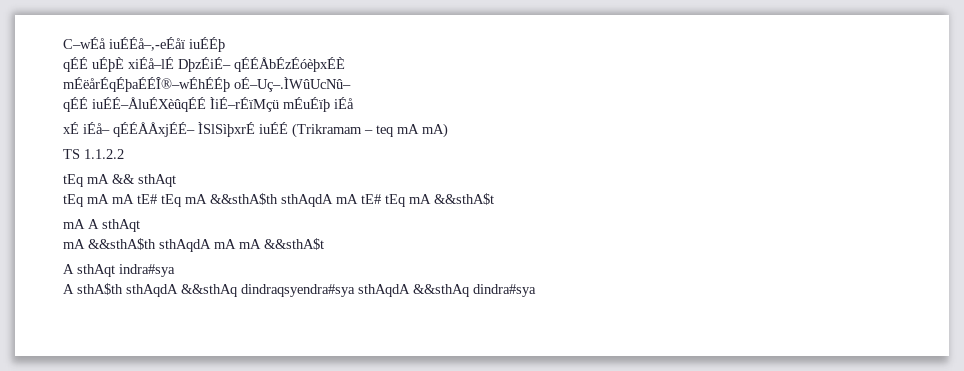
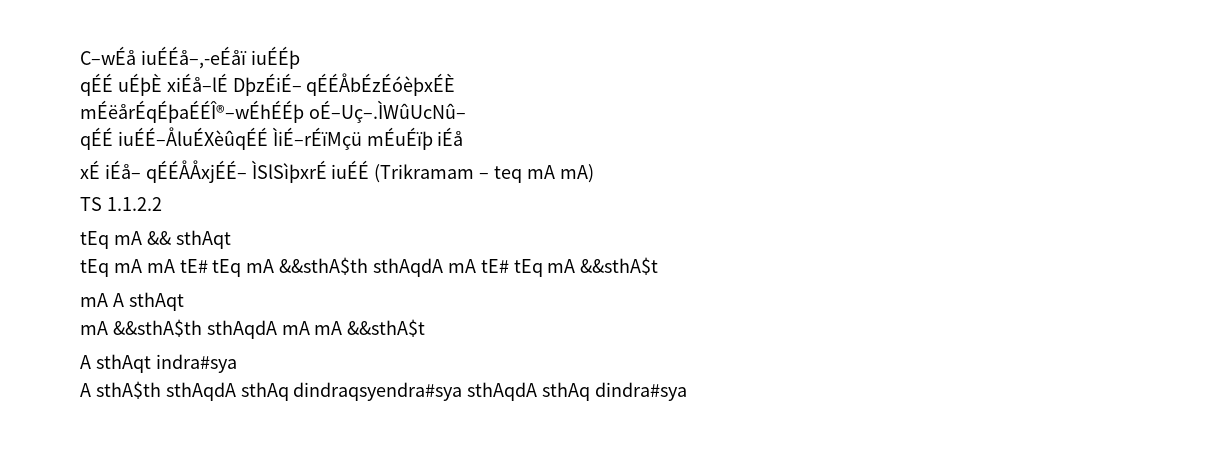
- A sthA$th sthAqdA &&sthAq dindraqsyendra#sya sthAqdA &&sthAq dindra#sya
+ A sthA$th sthAqdA sthAq dindraqsyendra#sya sthAqdA sthAq dindra#sya

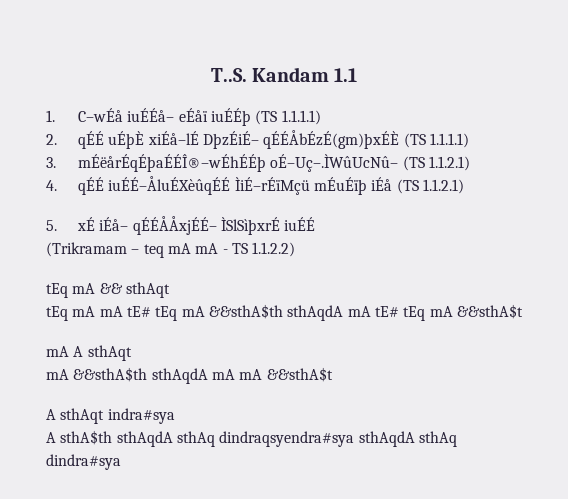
- C–wÉå iuÉÉå–,-eÉåï iuÉÉþ
- qÉÉ uÉþÈ xiÉå–lÉ DþzÉiÉ– qÉÉÅbÉzÉóèþxÉÈ
- mÉëårÉqÉþaÉÉÎ®–wÉhÉÉþ oÉ–Uç–.ÌWûUcNû–
- qÉÉ iuÉÉ–ÅluÉXèûqÉÉ ÌiÉ–rÉïMçü mÉuÉïþ iÉå
- xÉ iÉå– qÉÉÅÅxjÉÉ– ÌSlSìþxrÉ iuÉÉ (Trikramam – teq mA mA)
- TS 1.1.2.2
+ T..S. Kandam 1.1
+ 1. C–wÉå iuÉÉå– eÉåï iuÉÉþ (TS 1.1.1.1)
+ 2. qÉÉ uÉþÈ xiÉå–lÉ DþzÉiÉ– qÉÉÅbÉzÉ(gm)þxÉÈ (TS 1.1.1.1)
+ 3. mÉëårÉqÉþaÉÉÎ®–wÉhÉÉþ oÉ–Uç–.ÌWûUcNû– (TS 1.1.2.1)
+ 4. qÉÉ iuÉÉ–ÅluÉXèûqÉÉ ÌiÉ–rÉïMçü mÉuÉïþ iÉå (TS 1.1.2.1)
+ 5. xÉ iÉå– qÉÉÅÅxjÉÉ– ÌSlSìþxrÉ iuÉÉ
+ (Trikramam – teq mA mA - TS 1.1.2.2)

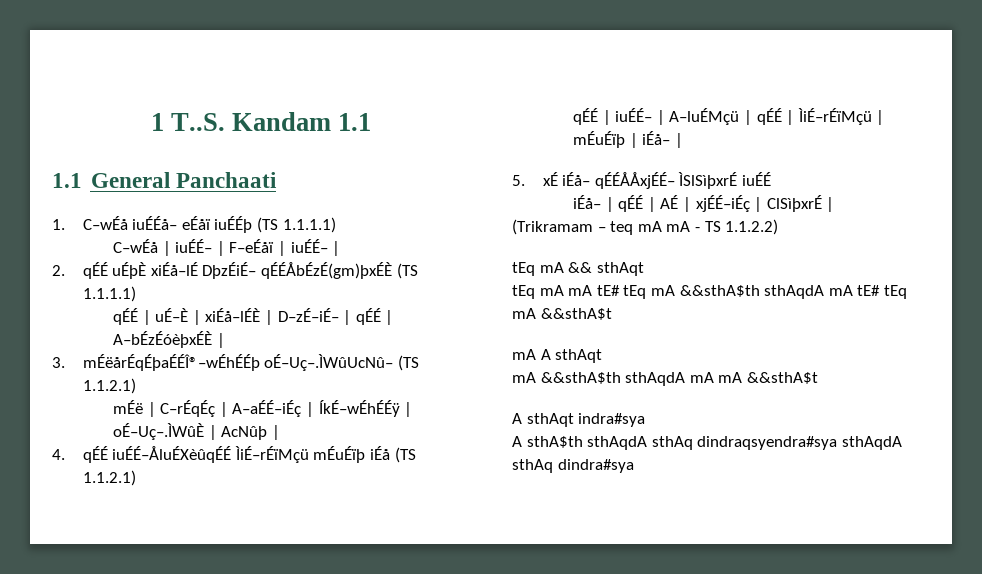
- T..S. Kandam 1.1
+ 1 T..S. Kandam 1.1
+ 1.1 General Panchaati
+ C–wÉå | iuÉÉ– | F–eÉåï | iuÉÉ– |
+ qÉÉ | uÉ–È | xiÉå–lÉÈ | D–zÉ–iÉ– | qÉÉ | A–bÉzÉóèþxÉÈ |
+ mÉë | C–rÉqÉç | A–aÉÉ–iÉç | ÍkÉ–wÉhÉÉÿ | oÉ–Uç–.ÌWûÈ | AcNûþ |
+ qÉÉ | iuÉÉ– | A–luÉMçü | qÉÉ | ÌiÉ–rÉïMçü | mÉuÉïþ | iÉå– |
+ iÉå– | qÉÉ | AÉ | xjÉÉ–iÉç | ClSìþxrÉ |

